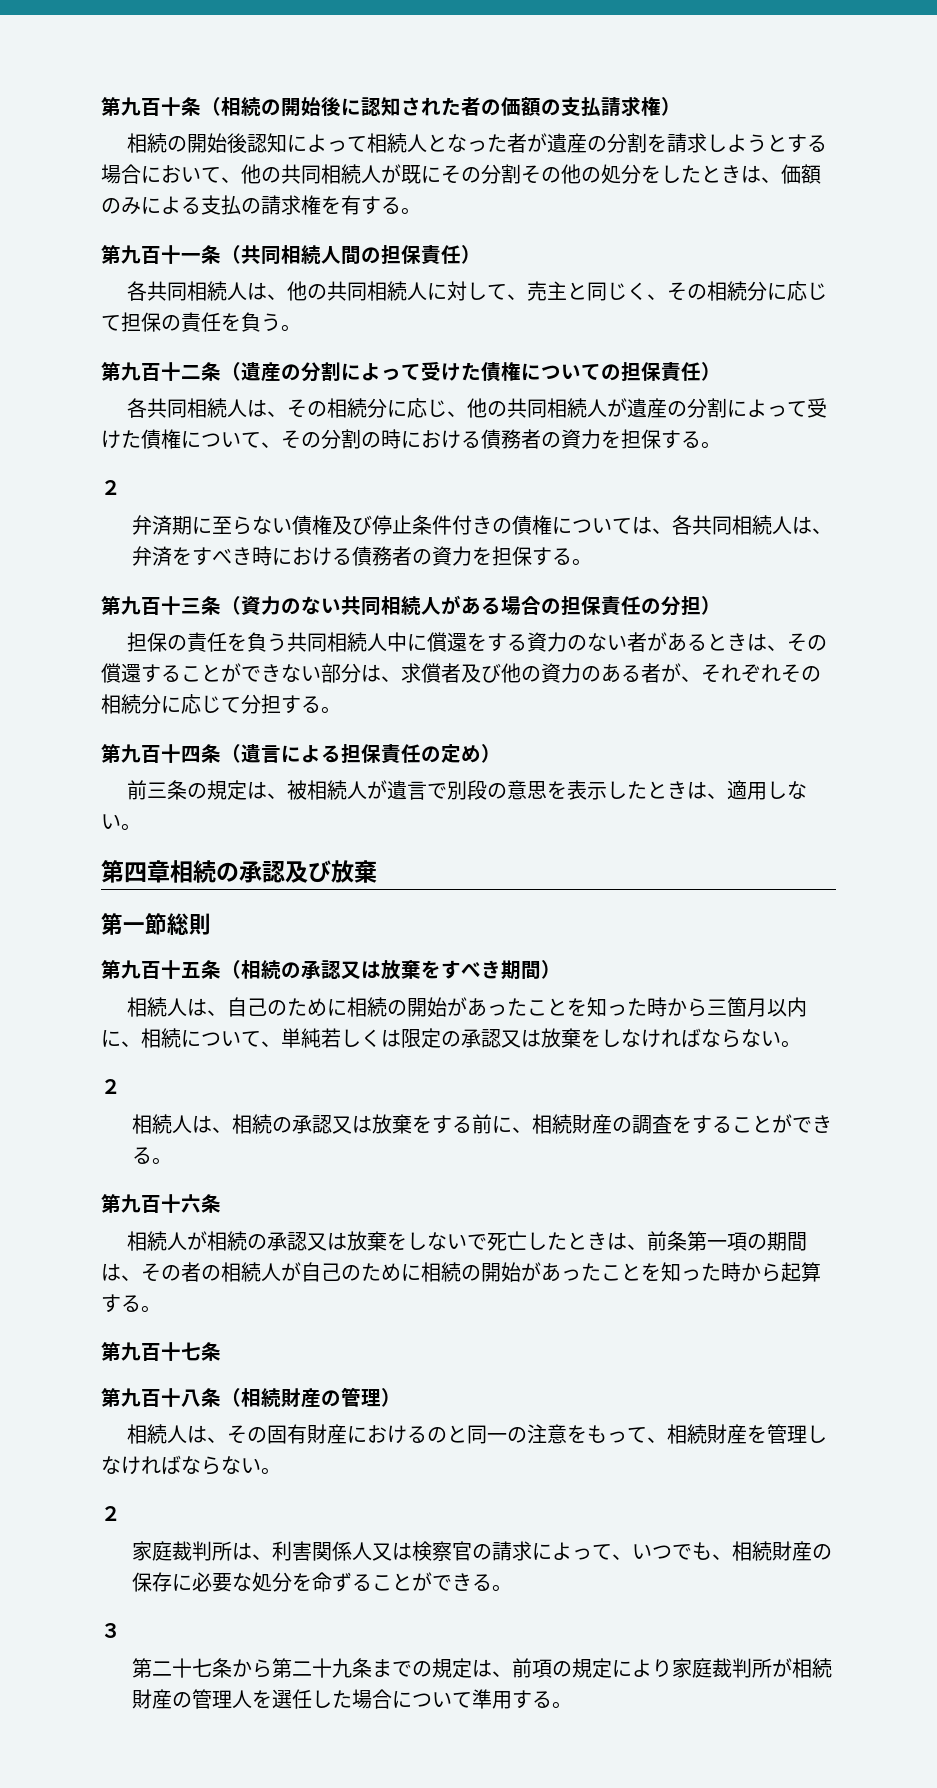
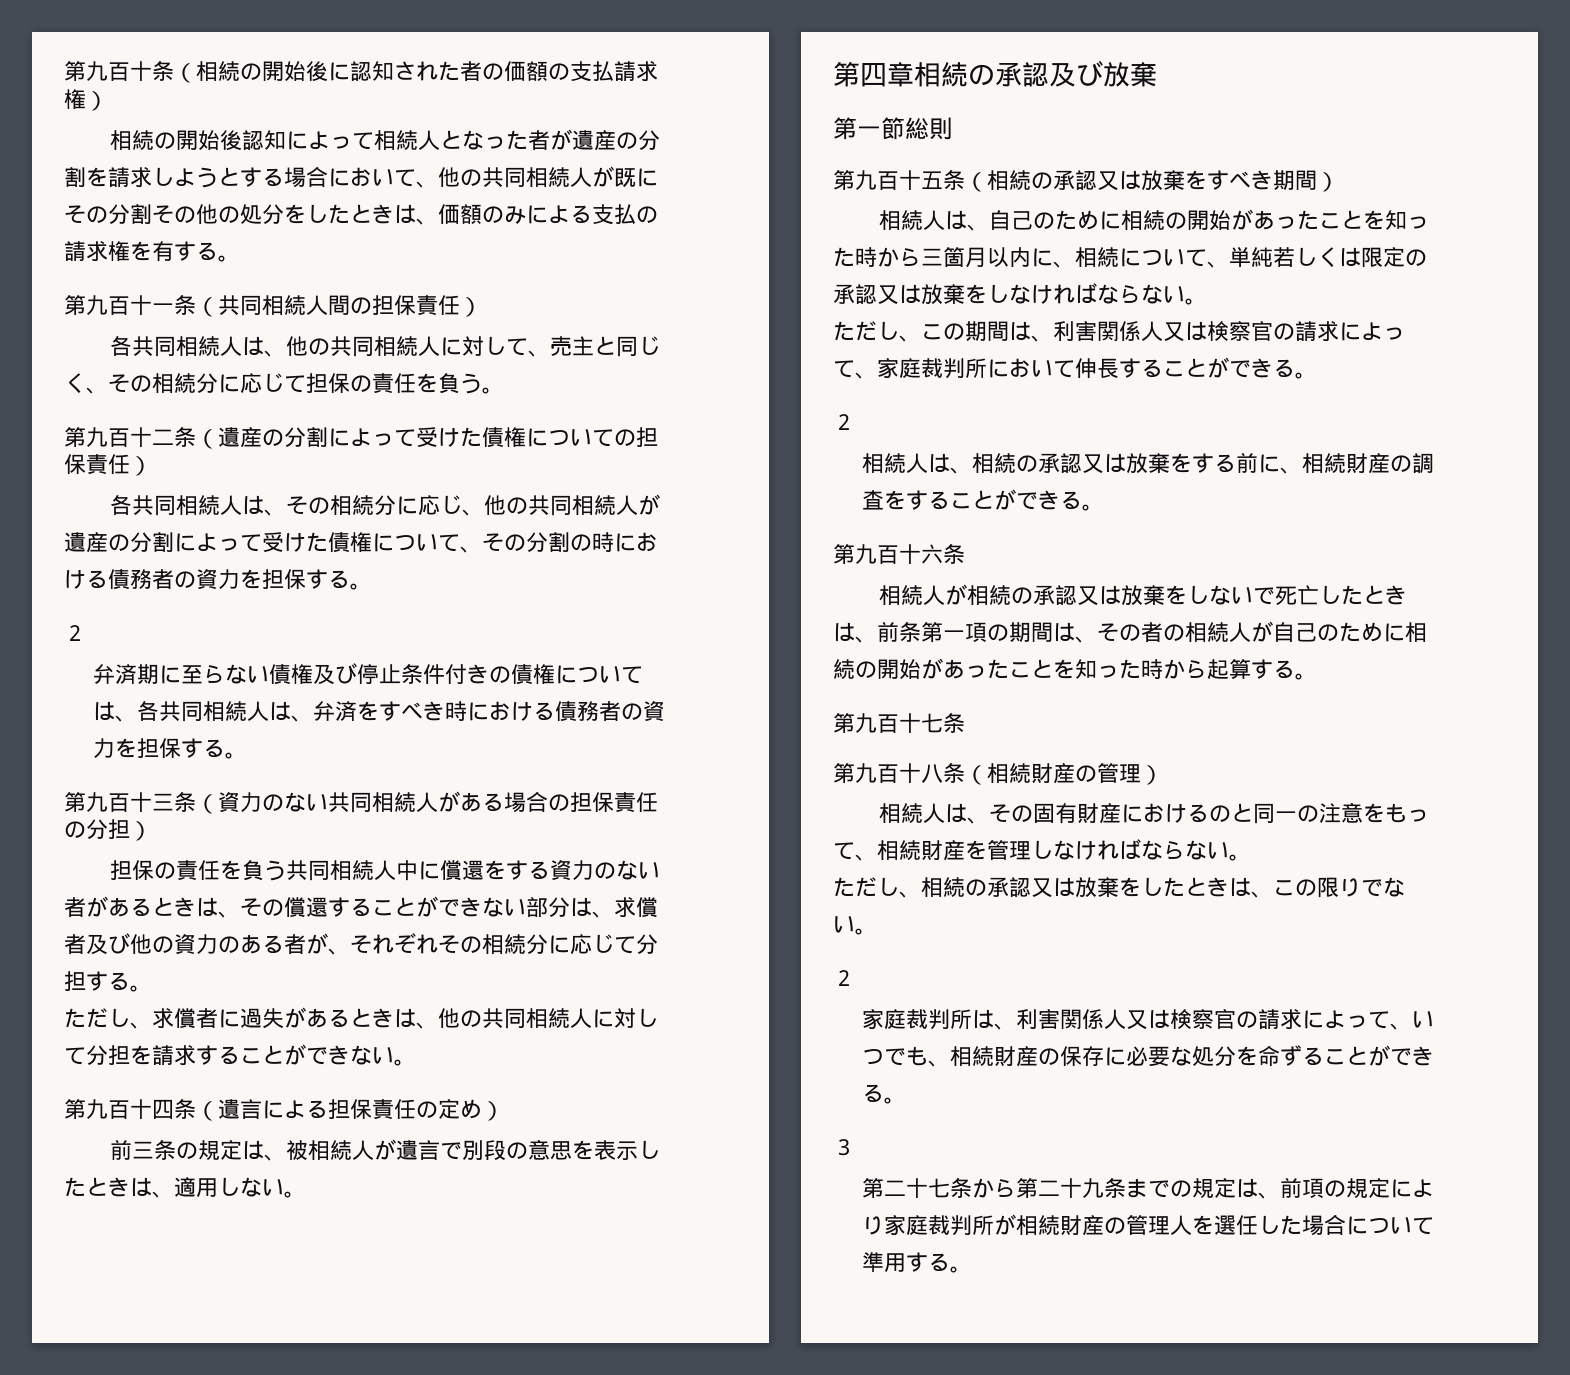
+ ただし、求償者に過失があるときは、他の共同相続人に対して分担を請求することができない。
+ ただし、この期間は、利害関係人又は検察官の請求によって、家庭裁判所において伸長することができる。
+ ただし、相続の承認又は放棄をしたときは、この限りでない。

